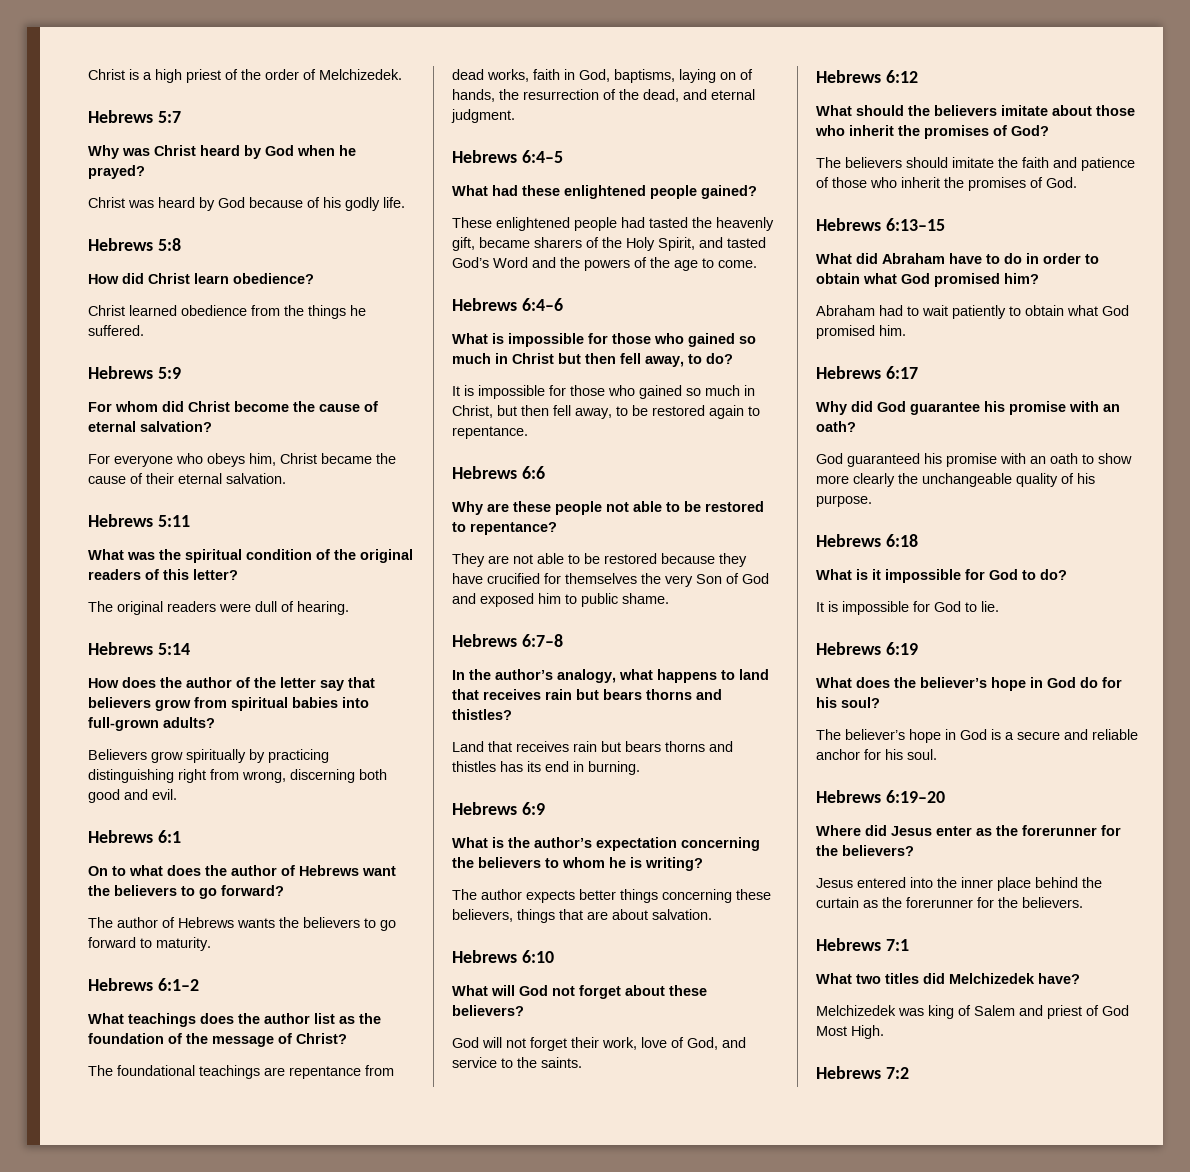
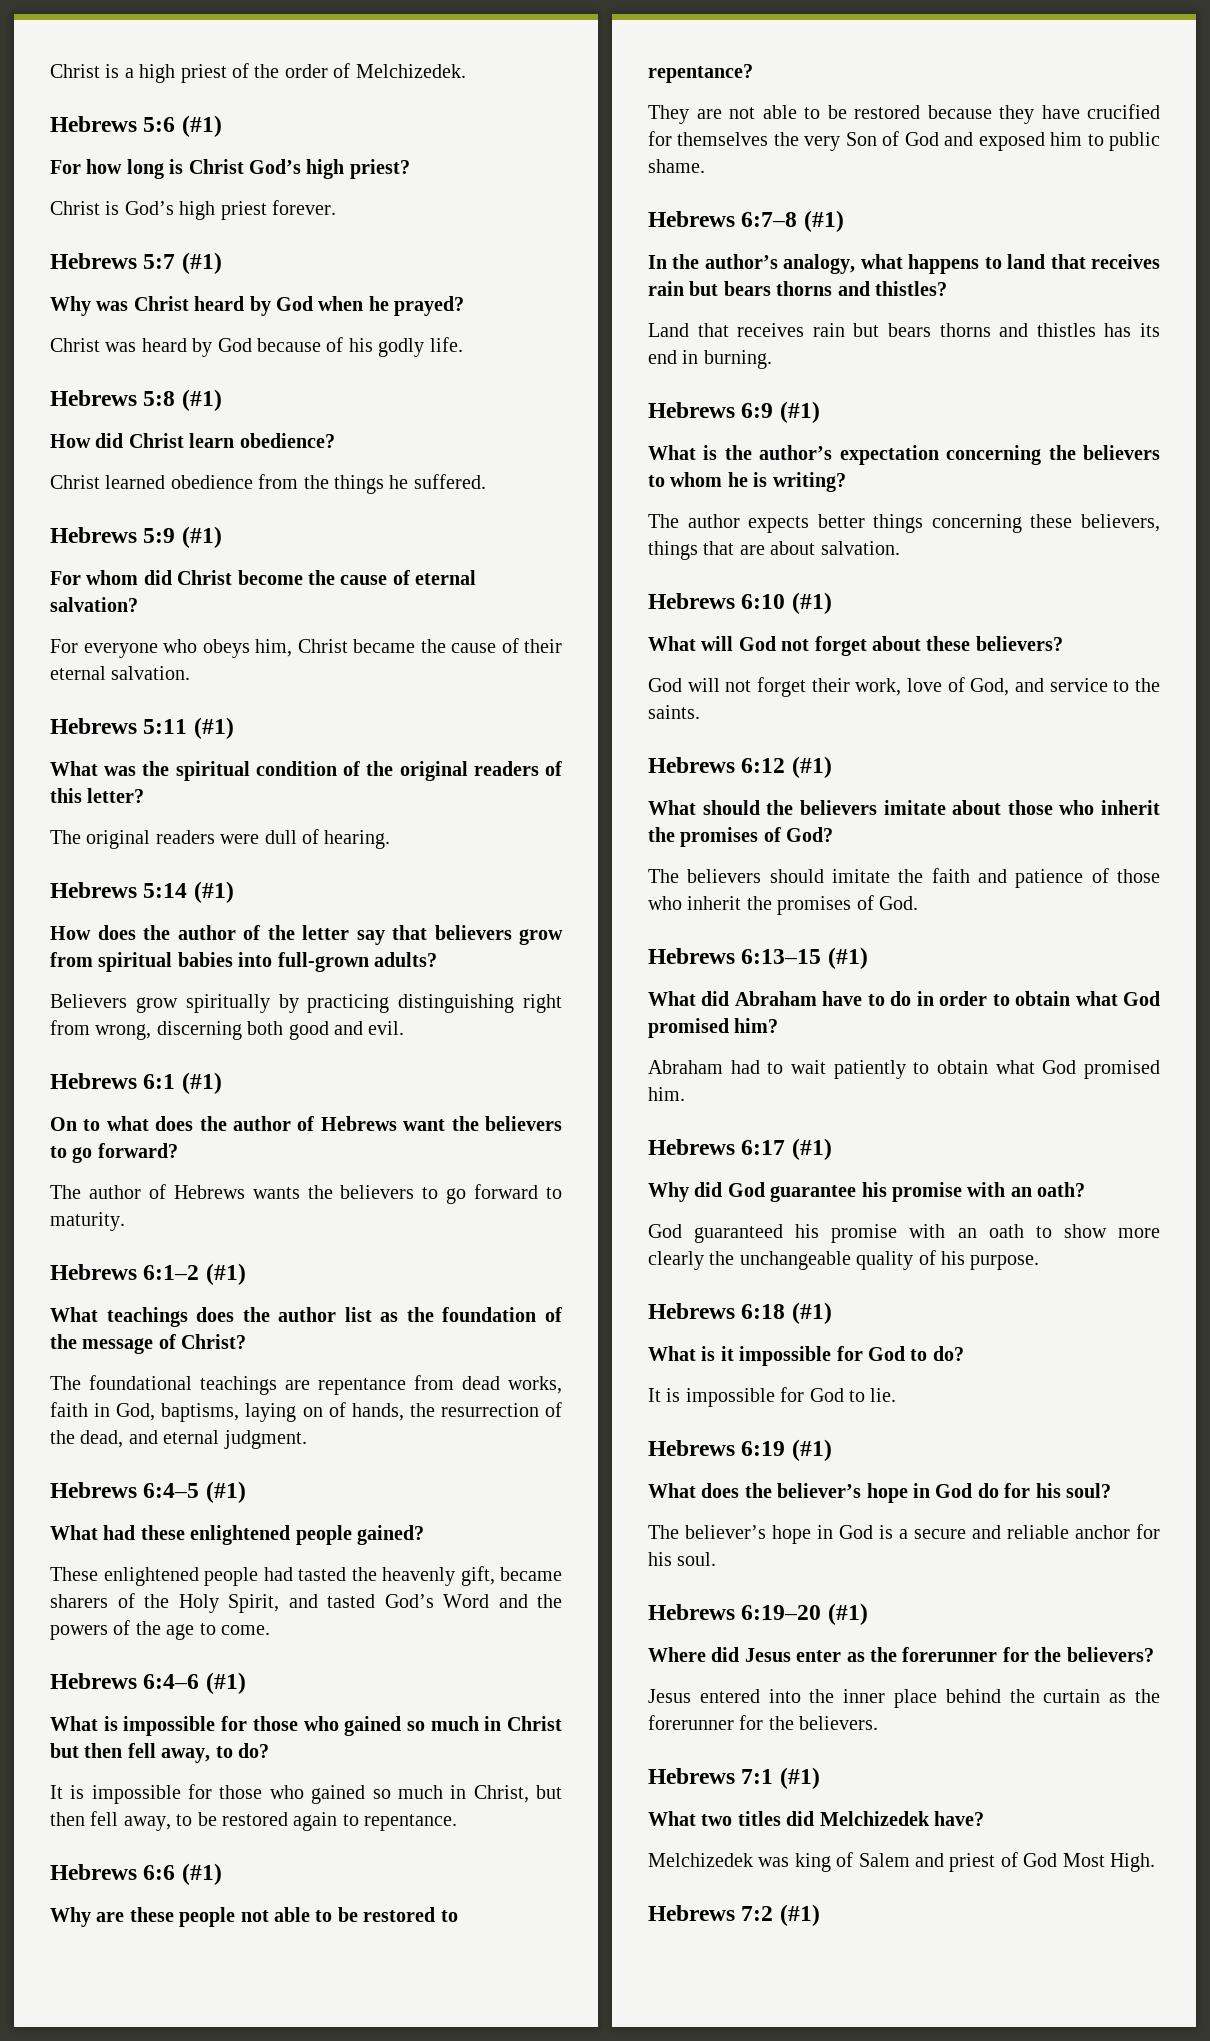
+ Hebrews 5:6 (#1)
+ For how long is Christ God’s high priest?
+ Christ is God’s high priest forever.
- Hebrews 5:7
+ Hebrews 5:7 (#1)
- Hebrews 5:8
+ Hebrews 5:8 (#1)
- Hebrews 5:9
+ Hebrews 5:9 (#1)
- Hebrews 5:11
+ Hebrews 5:11 (#1)
- Hebrews 5:14
+ Hebrews 5:14 (#1)
- Hebrews 6:1
+ Hebrews 6:1 (#1)
- Hebrews 6:1–2
+ Hebrews 6:1–2 (#1)
- Hebrews 6:4–5
+ Hebrews 6:4–5 (#1)
- Hebrews 6:4–6
+ Hebrews 6:4–6 (#1)
- Hebrews 6:6
+ Hebrews 6:6 (#1)
- Hebrews 6:7–8
+ Hebrews 6:7–8 (#1)
- Hebrews 6:9
+ Hebrews 6:9 (#1)
- Hebrews 6:10
+ Hebrews 6:10 (#1)
- Hebrews 6:12
+ Hebrews 6:12 (#1)
- Hebrews 6:13–15
+ Hebrews 6:13–15 (#1)
- Hebrews 6:17
+ Hebrews 6:17 (#1)
- Hebrews 6:18
+ Hebrews 6:18 (#1)
- Hebrews 6:19
+ Hebrews 6:19 (#1)
- Hebrews 6:19–20
+ Hebrews 6:19–20 (#1)
- Hebrews 7:1
+ Hebrews 7:1 (#1)
- Hebrews 7:2
+ Hebrews 7:2 (#1)

